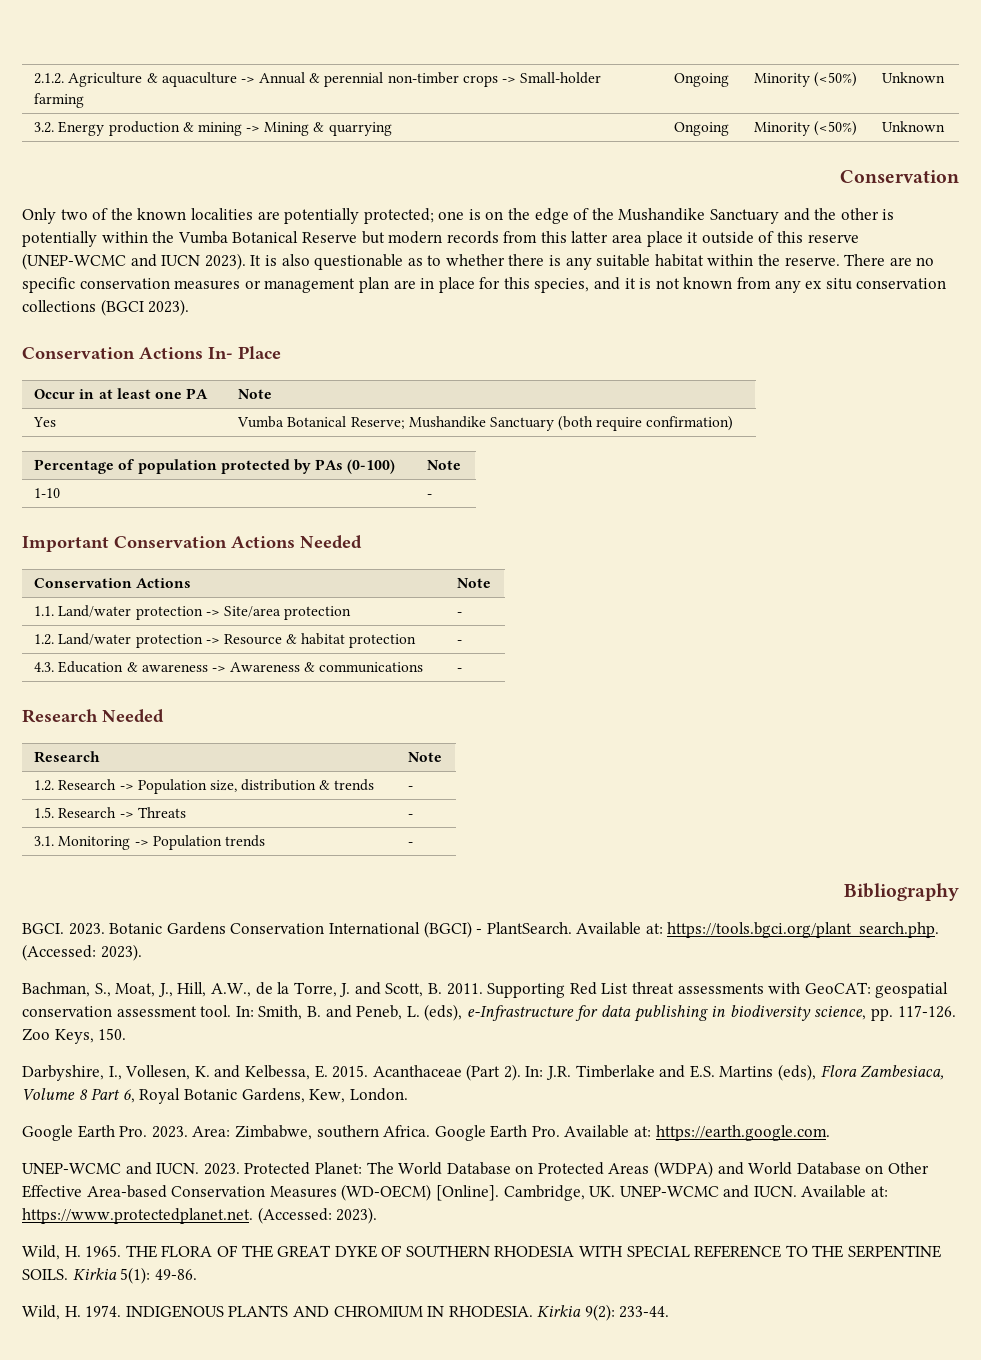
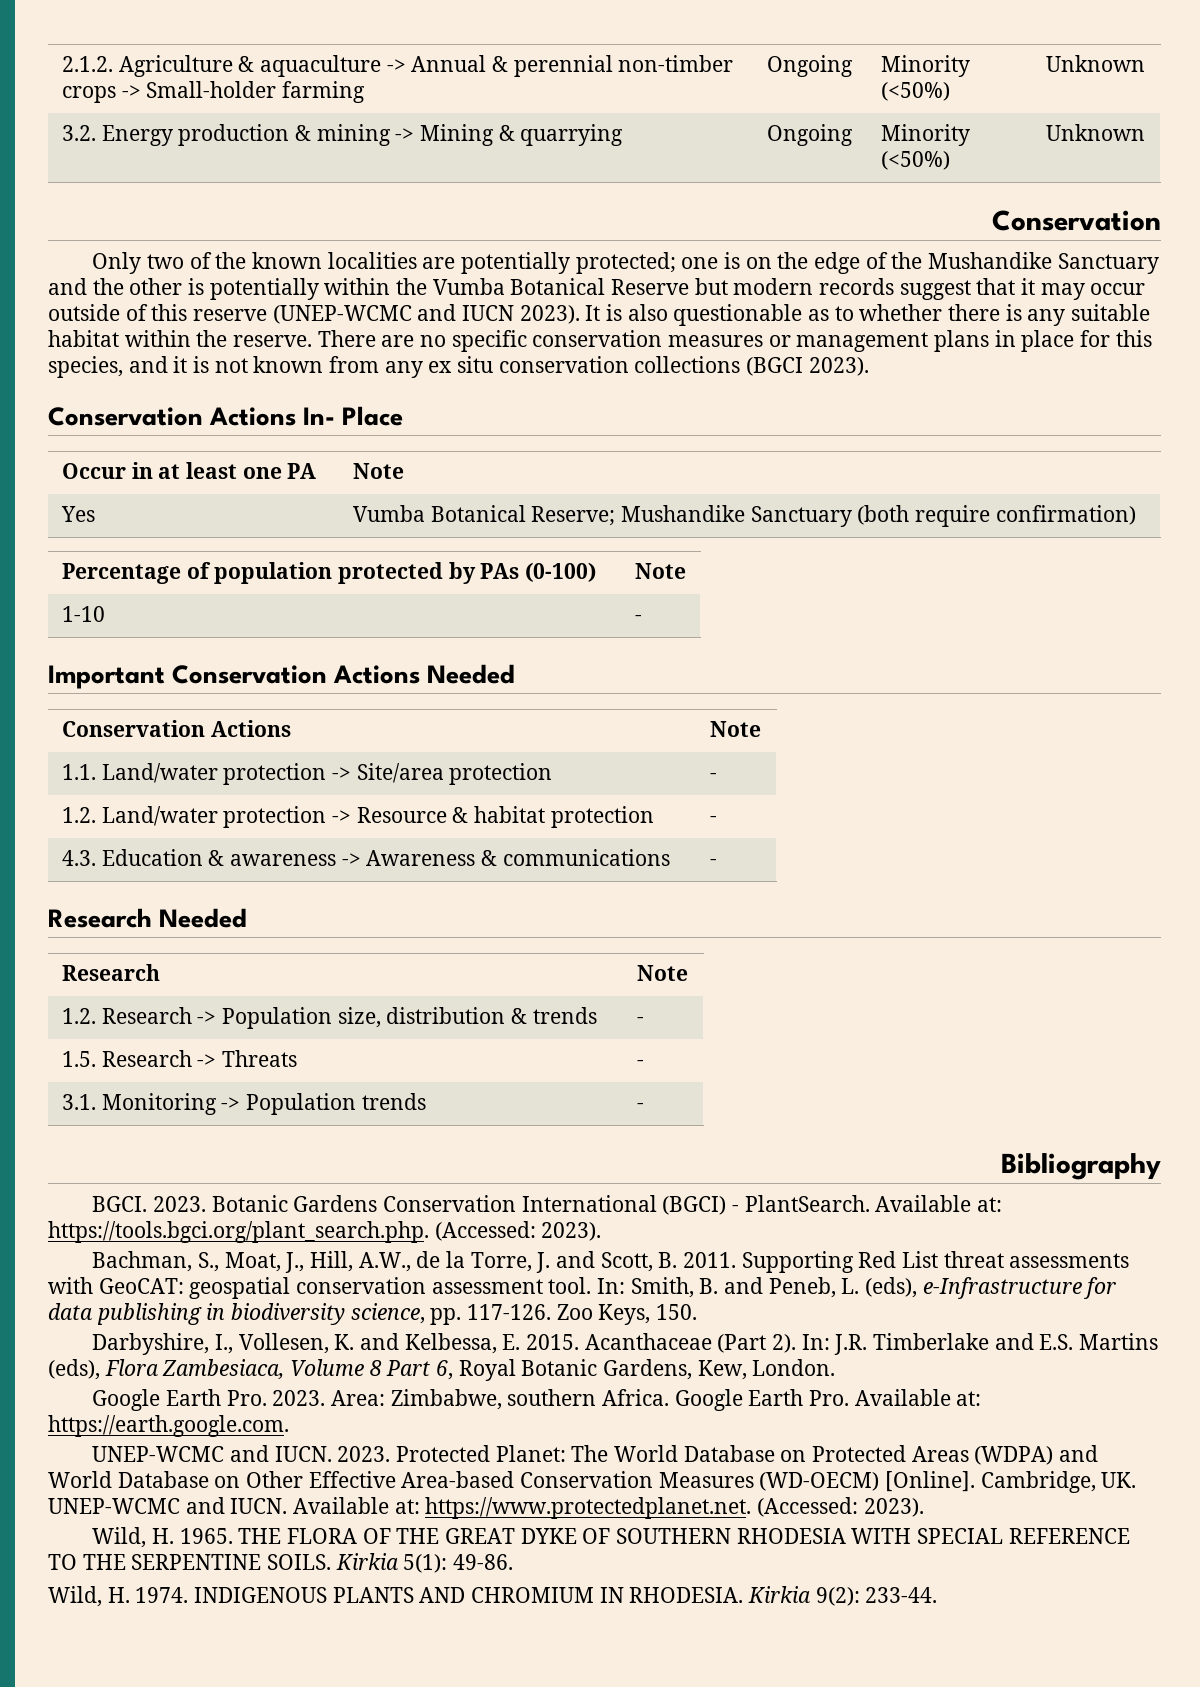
- Only two of the known localities are potentially protected; one is on the edge of the Mushandike Sanctuary and the other is potentially within the Vumba Botanical Reserve but modern records from this latter area place it outside of this reserve (UNEP-WCMC and IUCN 2023).
+ Only two of the known localities are potentially protected; one is on the edge of the Mushandike Sanctuary and the other is potentially within the Vumba Botanical Reserve but modern records suggest that it may occur outside of this reserve (UNEP-WCMC and IUCN 2023).
- There are no specific conservation measures or management plan are in place for this species, and it is not known from any ex situ conservation collections (BGCI 2023).
+ There are no specific conservation measures or management plans in place for this species, and it is not known from any ex situ conservation collections (BGCI 2023).

